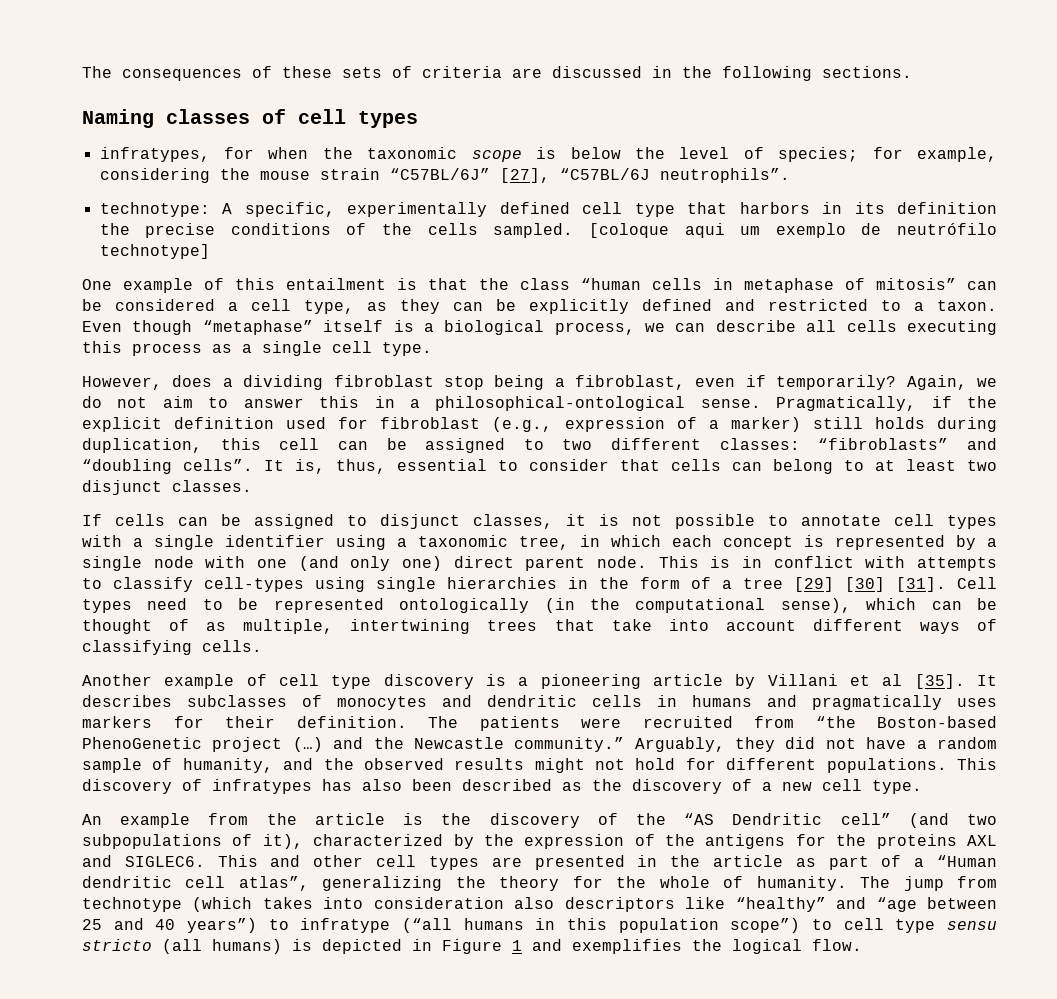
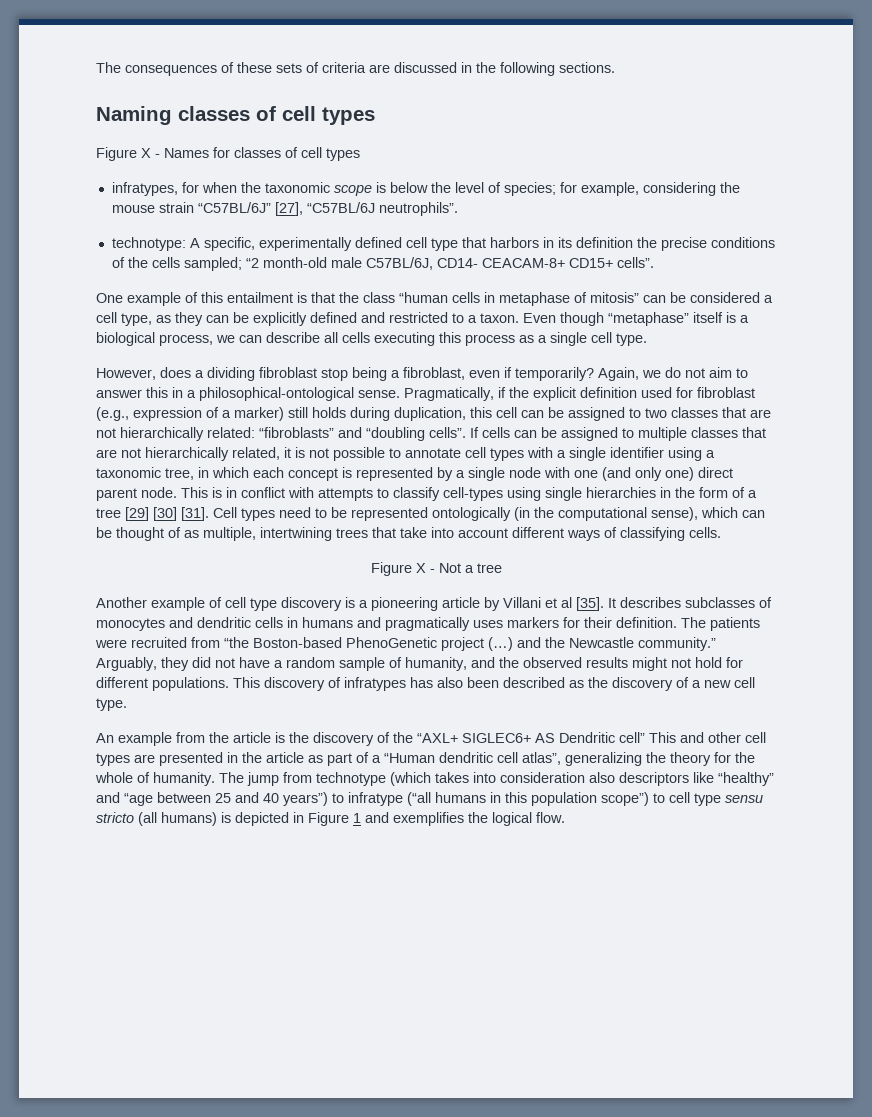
+ Figure X - Names for classes of cell types
- technotype: A specific, experimentally defined cell type that harbors in its definition the precise conditions of the cells sampled. [coloque aqui um exemplo de neutrófilo technotype]
+ technotype: A specific, experimentally defined cell type that harbors in its definition the precise conditions of the cells sampled; “2 month-old male C57BL/6J, CD14- CEACAM-8+ CD15+ cells”.
- Pragmatically, if the explicit definition used for fibroblast (e.g., expression of a marker) still holds during duplication, this cell can be assigned to two different classes: “fibroblasts” and “doubling cells”. It is, thus, essential to consider that cells can belong to at least two disjunct classes.
- If cells can be assigned to disjunct classes, it is not possible to annotate cell types with a single identifier using a taxonomic tree, in which each concept is represented by a single node with one (and only one) direct parent node.
+ Pragmatically, if the explicit definition used for fibroblast (e.g., expression of a marker) still holds during duplication, this cell can be assigned to two classes that are not hierarchically related: “fibroblasts” and “doubling cells”. If cells can be assigned to multiple classes that are not hierarchically related, it is not possible to annotate cell types with a single identifier using a taxonomic tree, in which each concept is represented by a single node with one (and only one) direct parent node.
+ Figure X - Not a tree
- An example from the article is the discovery of the “AS Dendritic cell” (and two subpopulations of it), characterized by the expression of the antigens for the proteins AXL and SIGLEC6. This and other cell types are presented in the article as part of a “Human dendritic cell atlas”, generalizing the theory for the whole of humanity.
+ An example from the article is the discovery of the “AXL+ SIGLEC6+ AS Dendritic cell” This and other cell types are presented in the article as part of a “Human dendritic cell atlas”, generalizing the theory for the whole of humanity.

